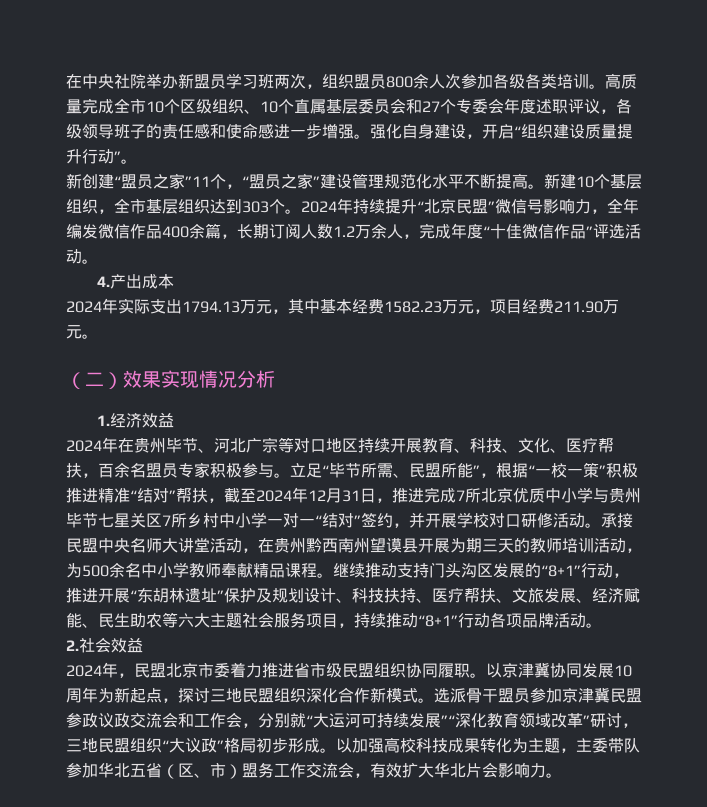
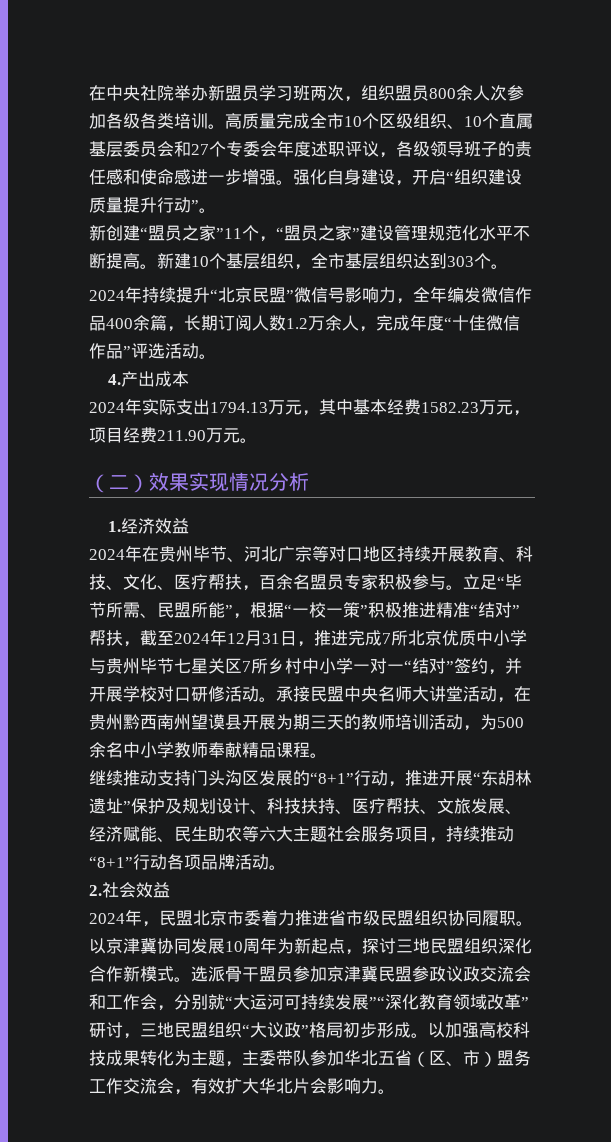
- 新建10个基层组织，全市基层组织达到303个。2024年持续提升“北京民盟”微信号影响力，全年编发微信作品400余篇，长期订阅人数1.2万余人，完成年度“十佳微信作品”评选活动。
+ 新建10个基层组织，全市基层组织达到303个。
+ 2024年持续提升“北京民盟”微信号影响力，全年编发微信作品400余篇，长期订阅人数1.2万余人，完成年度“十佳微信作品”评选活动。
- 承接民盟中央名师大讲堂活动，在贵州黔西南州望谟县开展为期三天的教师培训活动，为500余名中小学教师奉献精品课程。继续推动支持门头沟区发展的“8+1”行动，推进开展“东胡林遗址”保护及规划设计、科技扶持、医疗帮扶、文旅发展、经济赋能、民生助农等六大主题社会服务项目，持续推动“8+1”行动各项品牌活动。
+ 承接民盟中央名师大讲堂活动，在贵州黔西南州望谟县开展为期三天的教师培训活动，为500余名中小学教师奉献精品课程。
+ 继续推动支持门头沟区发展的“8+1”行动，推进开展“东胡林遗址”保护及规划设计、科技扶持、医疗帮扶、文旅发展、经济赋能、民生助农等六大主题社会服务项目，持续推动“8+1”行动各项品牌活动。

